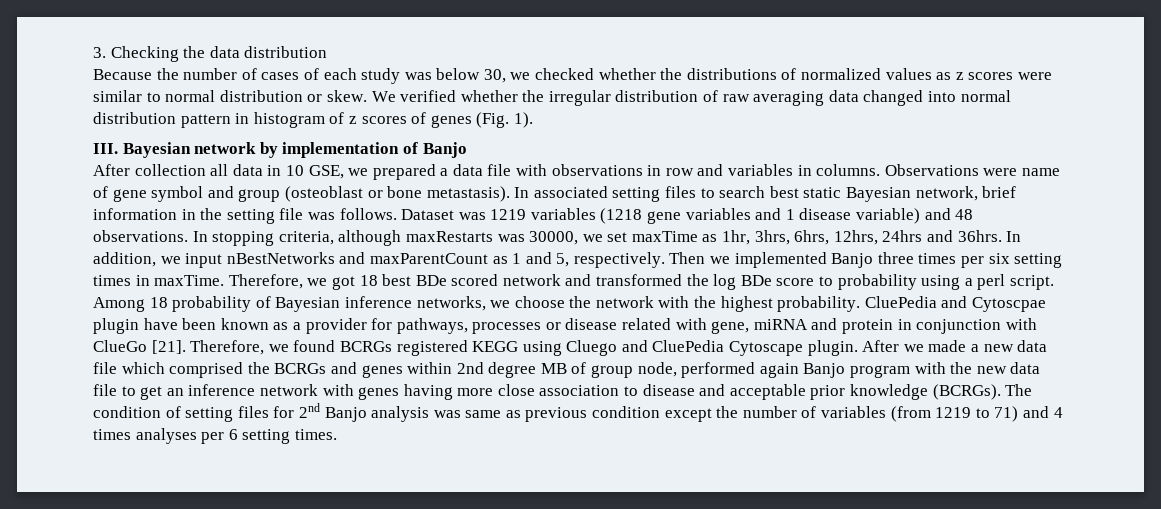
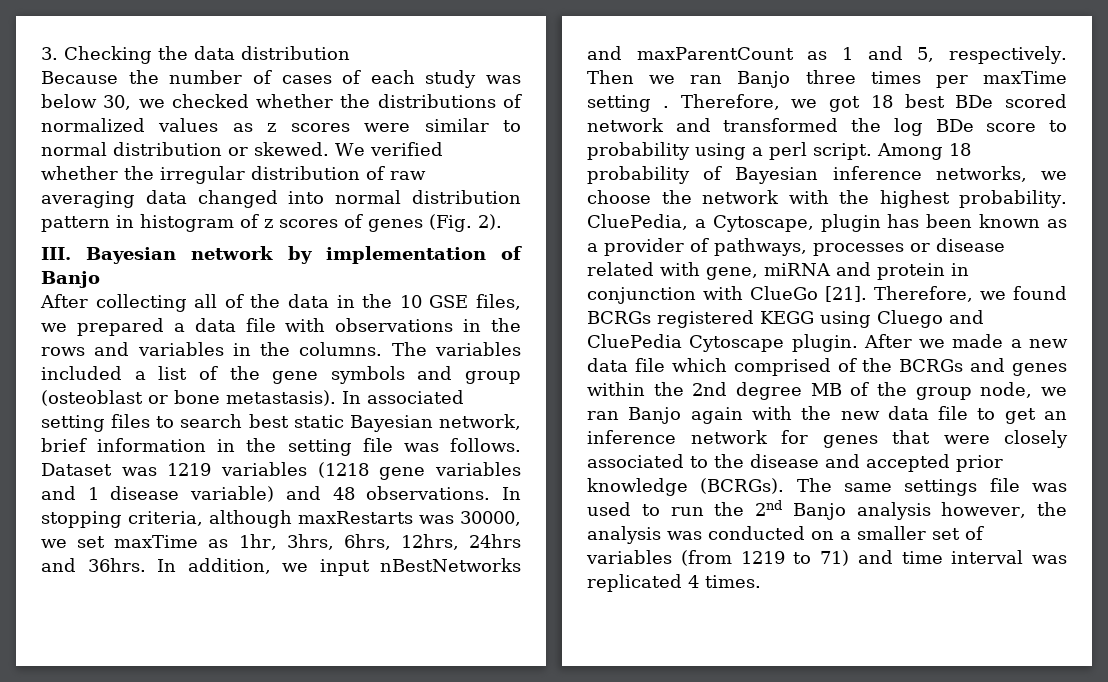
- Because the number of cases of each study was below 30, we checked whether the distributions of normalized values as z scores were similar to normal distribution or skew.
+ Because the number of cases of each study was below 30, we checked whether the distributions of normalized values as z scores were similar to normal distribution or skewed.
- We verified whether the irregular distribution of raw averaging data changed into normal distribution pattern in histogram of z scores of genes (Fig. 1).
+ We verified whether the irregular distribution of raw averaging data changed into normal distribution pattern in histogram of z scores of genes (Fig. 2).
- After collection all data in 10 GSE, we prepared a data file with observations in row and variables in columns. Observations were name of gene symbol and group (osteoblast or bone metastasis).
+ After collecting all of the data in the 10 GSE files, we prepared a data file with observations in the rows and variables in the columns. The variables included a list of the gene symbols and group (osteoblast or bone metastasis).
- Then we implemented Banjo three times per six setting times in maxTime.
+ Then we ran Banjo three times per maxTime setting .
- CluePedia and Cytoscpae plugin have been known as a provider for pathways, processes or disease related with gene, miRNA and protein in conjunction with ClueGo [21].
+ CluePedia, a Cytoscape, plugin has been known as a provider of pathways, processes or disease related with gene, miRNA and protein in conjunction with ClueGo [21].
- After we made a new data file which comprised the BCRGs and genes within 2nd degree MB of group node, performed again Banjo program with the new data file to get an inference network with genes having more close association to disease and acceptable prior knowledge (BCRGs).
+ After we made a new data file which comprised of the BCRGs and genes within the 2nd degree MB of the group node, we ran Banjo again with the new data file to get an inference network for genes that were closely associated to the disease and accepted prior knowledge (BCRGs).
- The condition of setting files for 2nd Banjo analysis was same as previous condition except the number of variables (from 1219 to 71) and 4 times analyses per 6 setting times.
+ The same settings file was used to run the 2nd Banjo analysis however, the analysis was conducted on a smaller set of variables (from 1219 to 71) and time interval was replicated 4 times.

